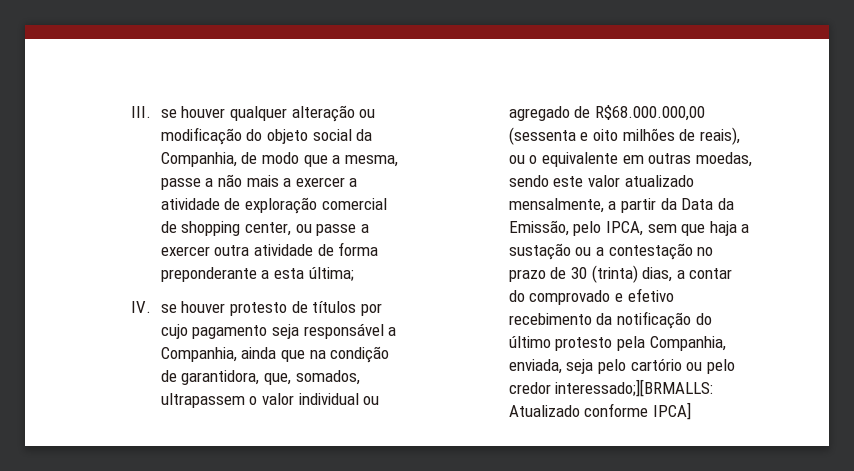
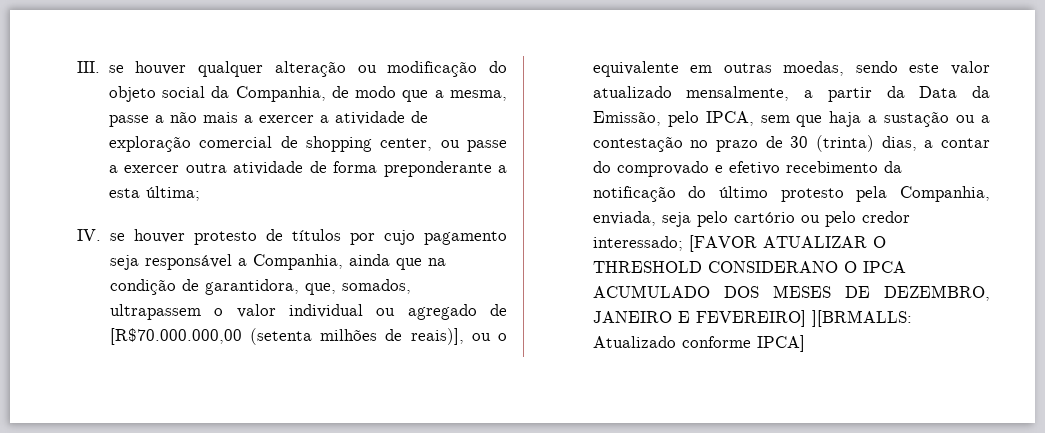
- IV. se houver protesto de títulos por cujo pagamento seja responsável a Companhia, ainda que na condição de garantidora, que, somados, ultrapassem o valor individual ou agregado de R$68.000.000,00 (sessenta e oito milhões de reais), ou o equivalente em outras moedas, sendo este valor atualizado mensalmente, a partir da Data da Emissão, pelo IPCA, sem que haja a sustação ou a contestação no prazo de 30 (trinta) dias, a contar do comprovado e efetivo recebimento da notificação do último protesto pela Companhia, enviada, seja pelo cartório ou pelo credor interessado;][BRMALLS:
+ IV. se houver protesto de títulos por cujo pagamento seja responsável a Companhia, ainda que na condição de garantidora, que, somados, ultrapassem o valor individual ou agregado de [R$70.000.000,00 (setenta milhões de reais)], ou o equivalente em outras moedas, sendo este valor atualizado mensalmente, a partir da Data da Emissão, pelo IPCA, sem que haja a sustação ou a contestação no prazo de 30 (trinta) dias, a contar do comprovado e efetivo recebimento da notificação do último protesto pela Companhia, enviada, seja pelo cartório ou pelo credor interessado; [FAVOR ATUALIZAR O THRESHOLD CONSIDERANO O IPCA ACUMULADO DOS MESES DE DEZEMBRO, JANEIRO E FEVEREIRO] ][BRMALLS:

